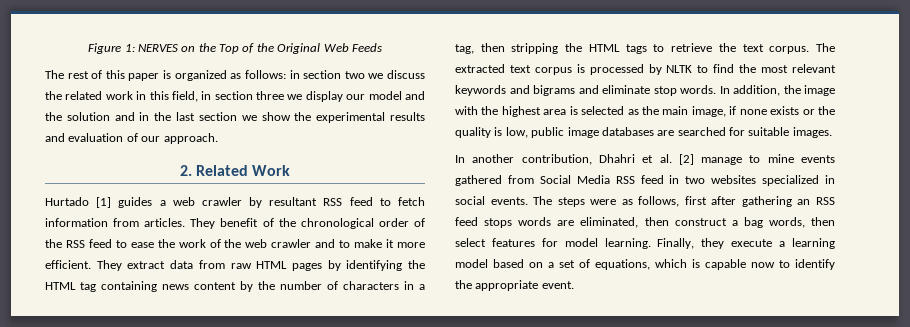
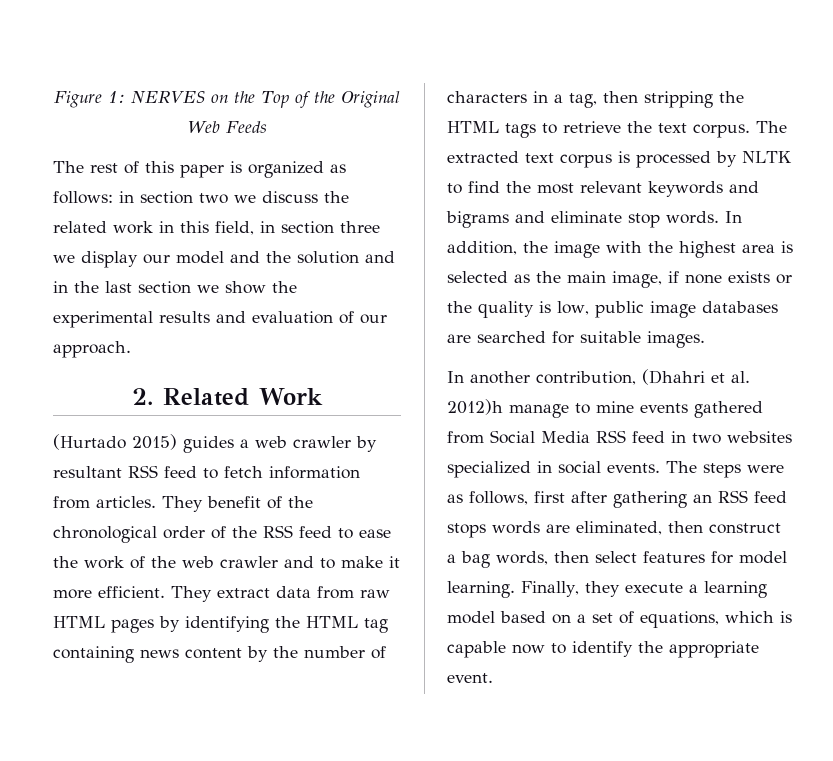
- Hurtado [1] guides a web crawler by resultant RSS feed to fetch information from articles.
+ (Hurtado 2015) guides a web crawler by resultant RSS feed to fetch information from articles.
- In another contribution, Dhahri et al. [2] manage to mine events gathered from Social Media RSS feed in two websites specialized in social events.
+ In another contribution, (Dhahri et al. 2012)h manage to mine events gathered from Social Media RSS feed in two websites specialized in social events.

